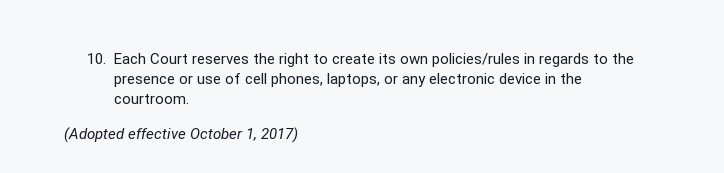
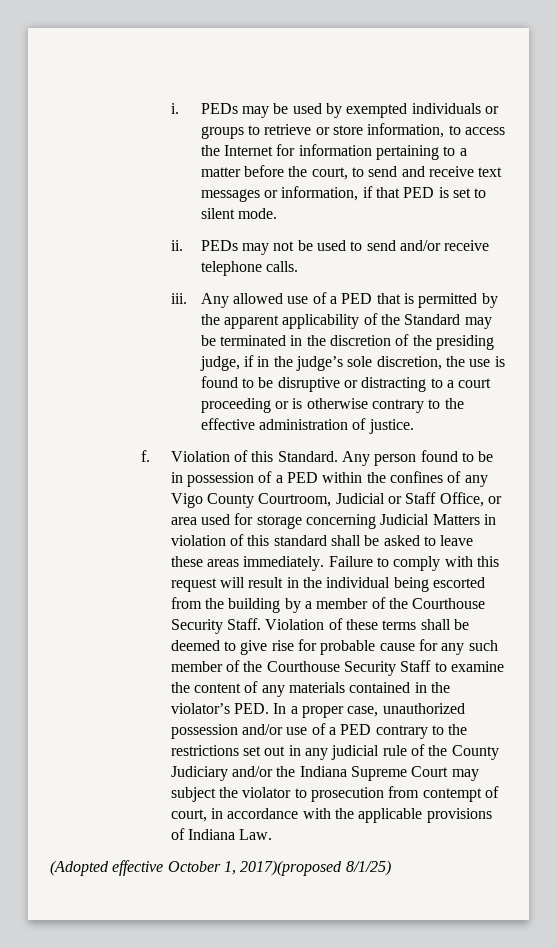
- 10. Each Court reserves the right to create its own policies/rules in regards to the presence or use of cell phones, laptops, or any electronic device in the courtroom.
+ i. PEDs may be used by exempted individuals or groups to retrieve or store information, to access the Internet for information pertaining to a matter before the court, to send and receive text messages or information, if that PED is set to silent mode.
+ ii. PEDs may not be used to send and/or receive telephone calls.
+ iii. Any allowed use of a PED that is permitted by the apparent applicability of the Standard may be terminated in the discretion of the presiding judge, if in the judge’s sole discretion, the use is found to be disruptive or distracting to a court proceeding or is otherwise contrary to the effective administration of justice.
+ f. Violation of this Standard. Any person found to be in possession of a PED within the confines of any Vigo County Courtroom, Judicial or Staff Office, or area used for storage concerning Judicial Matters in violation of this standard shall be asked to leave these areas immediately. Failure to comply with this request will result in the individual being escorted from the building by a member of the Courthouse Security Staff. Violation of these terms shall be deemed to give rise for probable cause for any such member of the Courthouse Security Staff to examine the content of any materials contained in the violator’s PED. In a proper case, unauthorized possession and/or use of a PED contrary to the restrictions set out in any judicial rule of the County Judiciary and/or the Indiana Supreme Court may subject the violator to prosecution from contempt of court, in accordance with the applicable provisions of Indiana Law.
- (Adopted effective October 1, 2017)
+ (Adopted effective October 1, 2017)(proposed 8/1/25)

